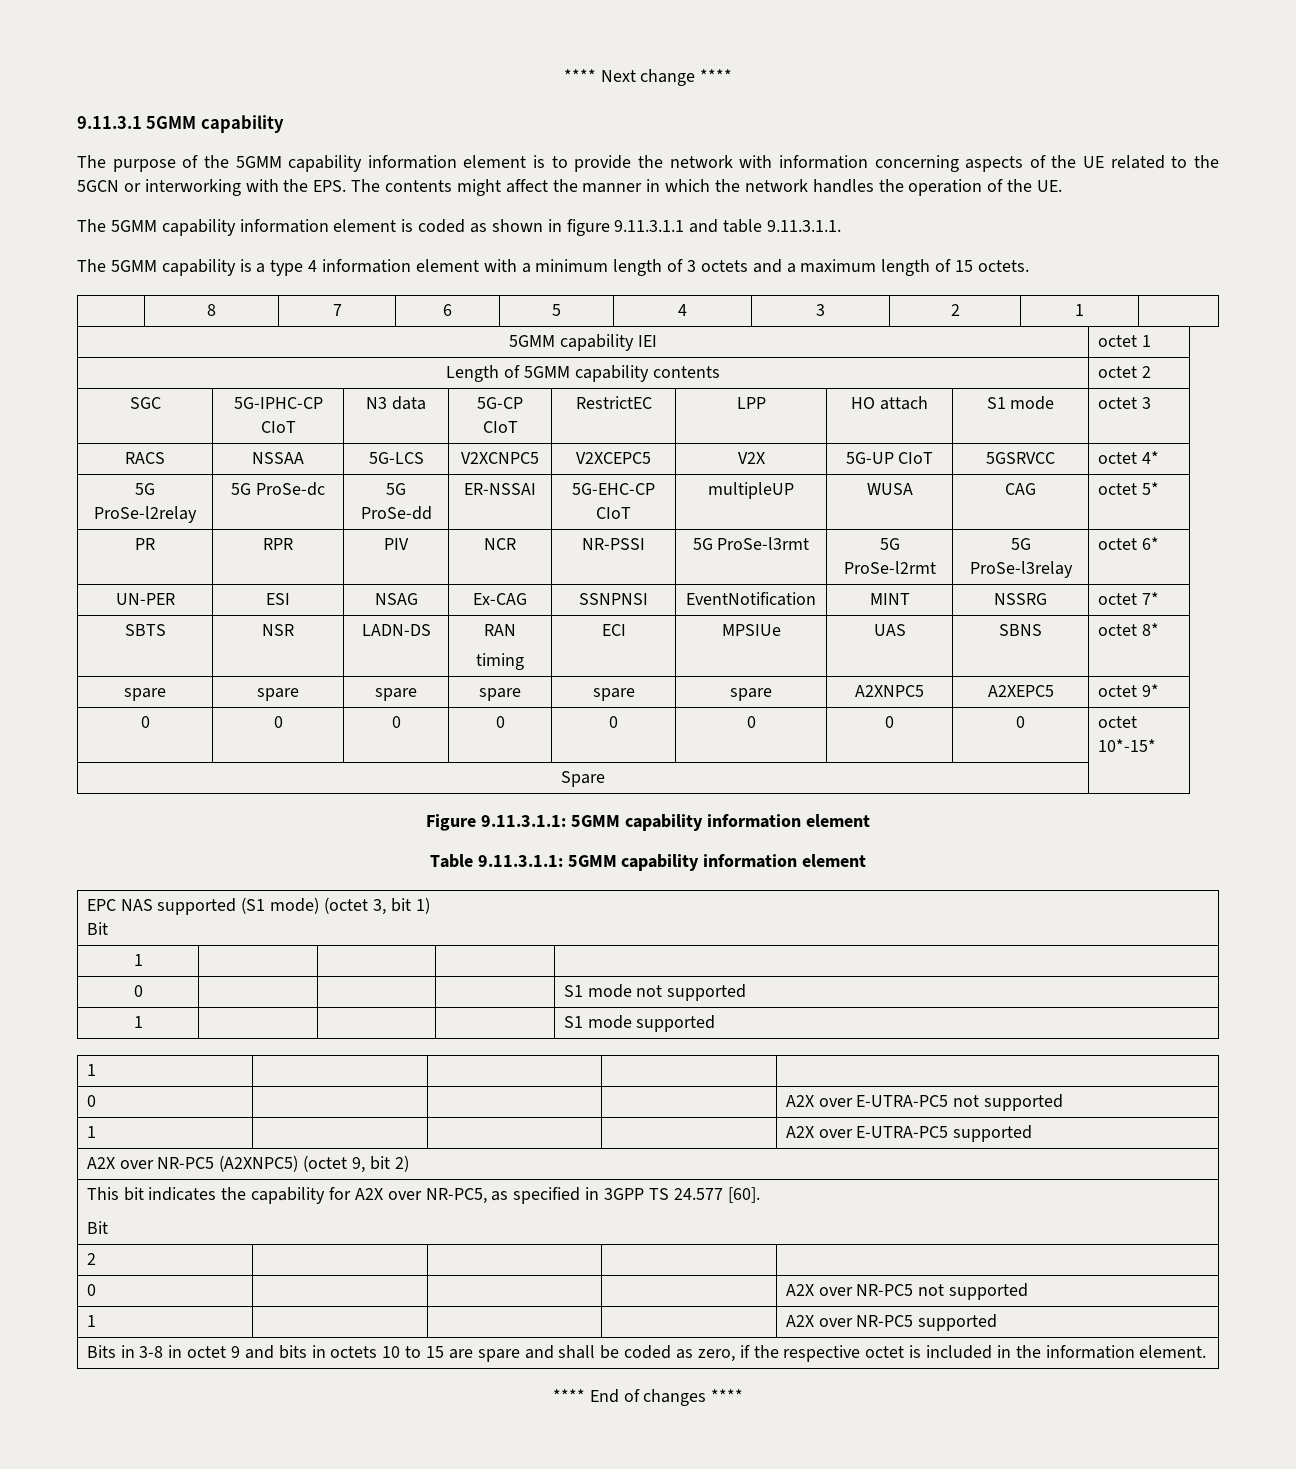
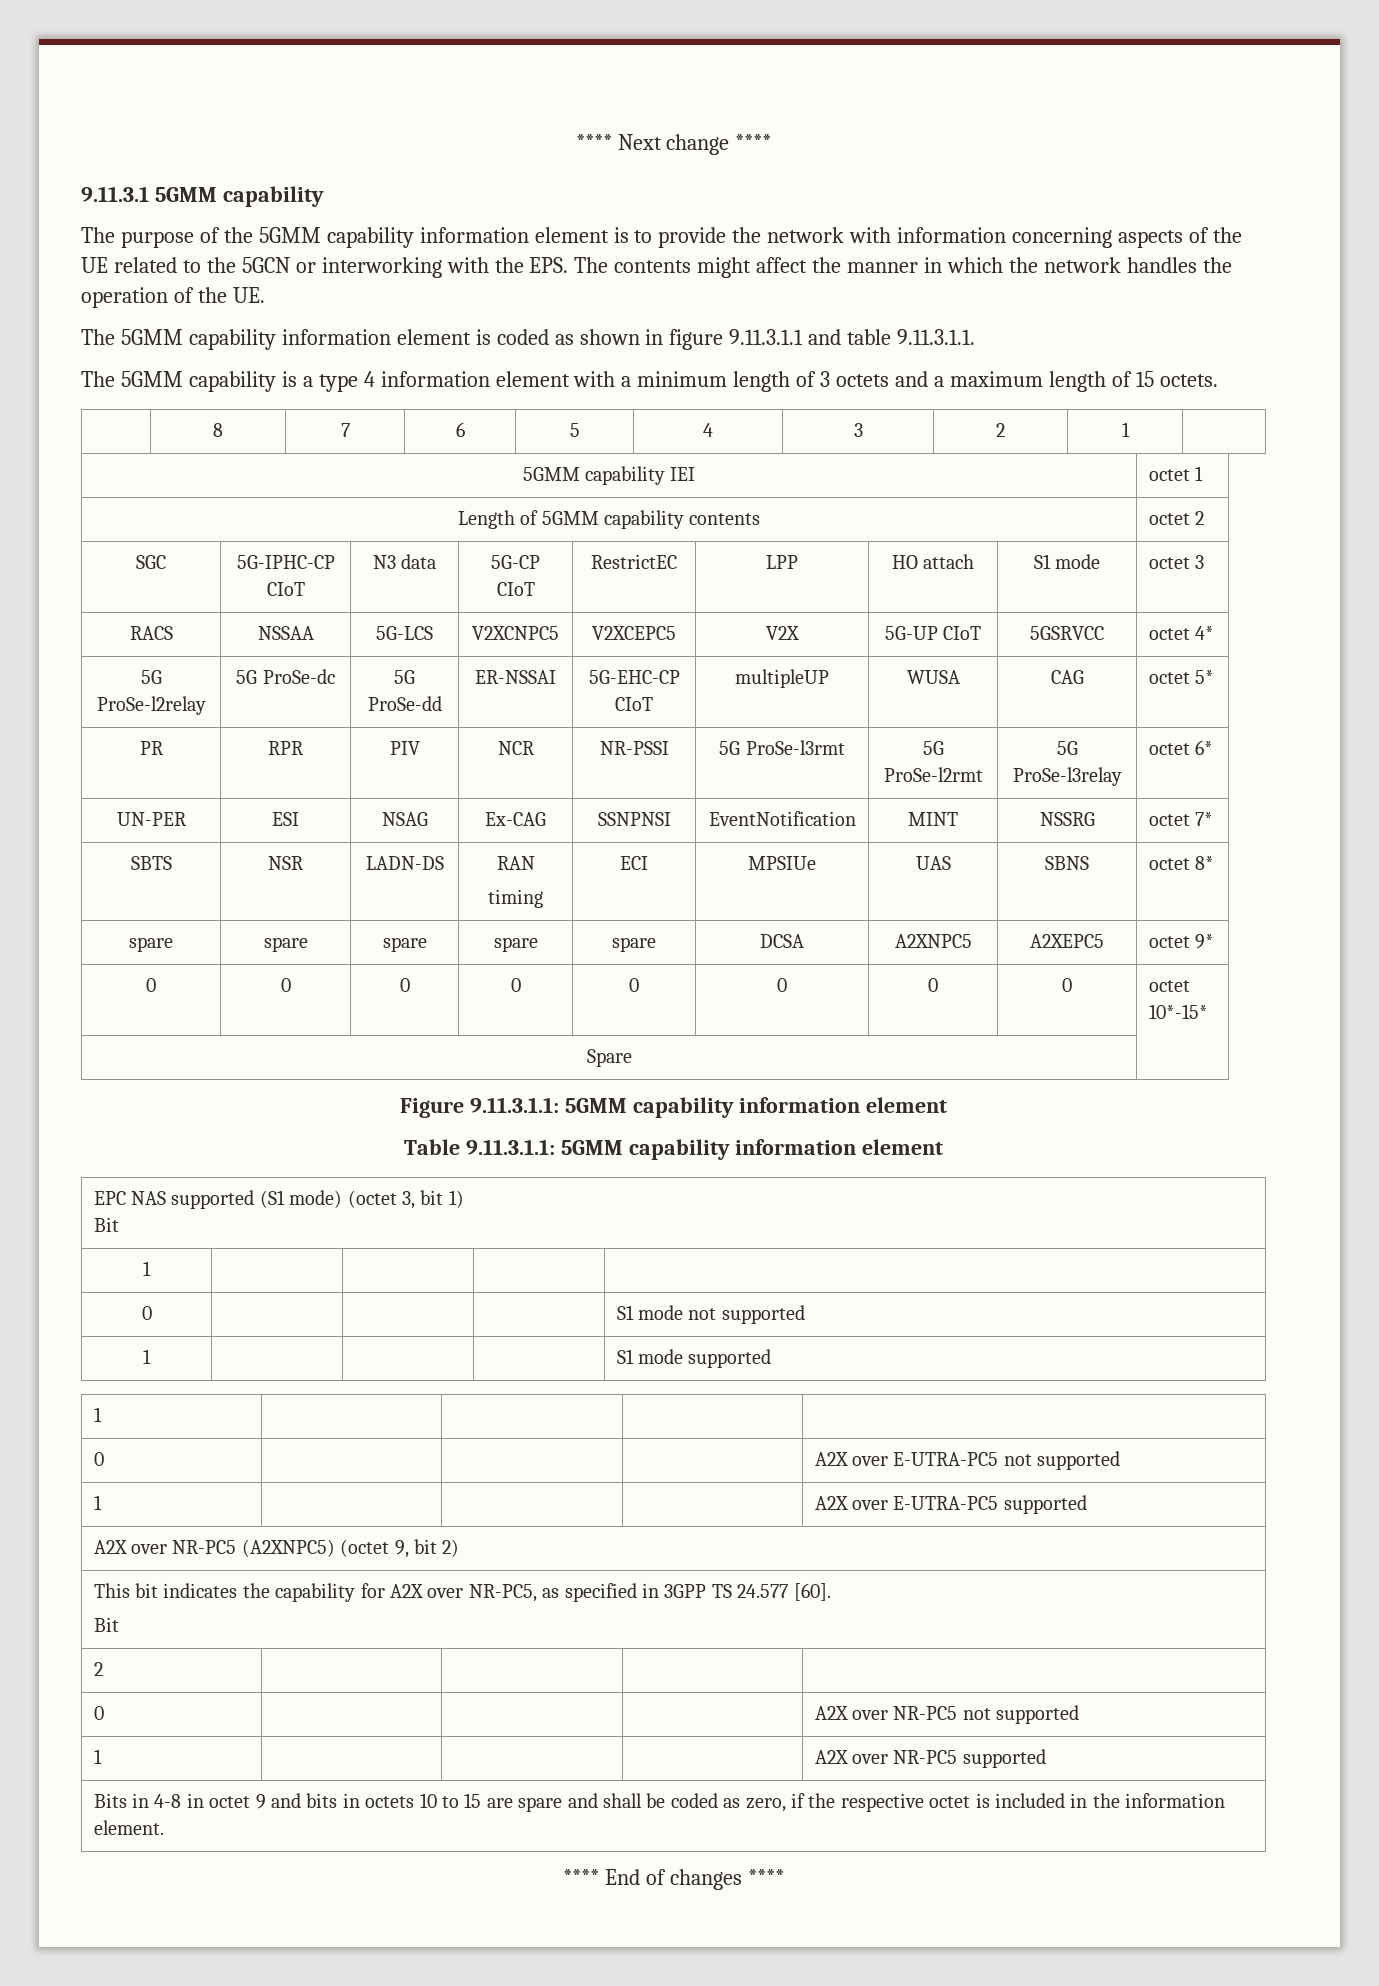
- spare | spare | spare | spare | spare | spare | A2XNPC5 | A2XEPC5 | octet 9*
+ spare | spare | spare | spare | spare | DCSA | A2XNPC5 | A2XEPC5 | octet 9*
- Bits in 3-8 in octet 9 and bits in octets 10 to 15 are spare and shall be coded as zero, if the respective octet is included in the information element.
+ Bits in 4-8 in octet 9 and bits in octets 10 to 15 are spare and shall be coded as zero, if the respective octet is included in the information element.

